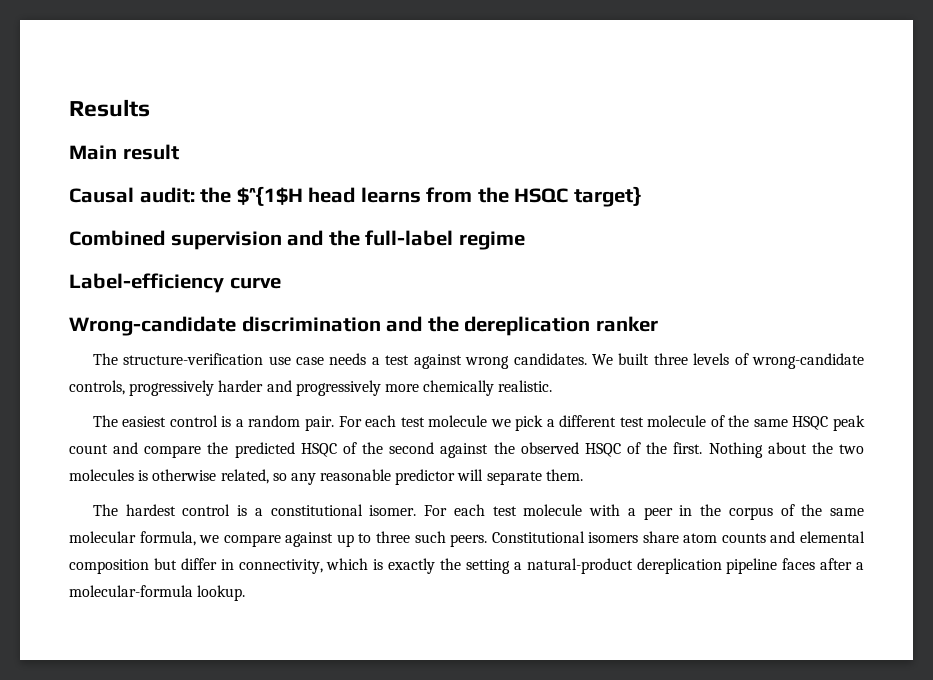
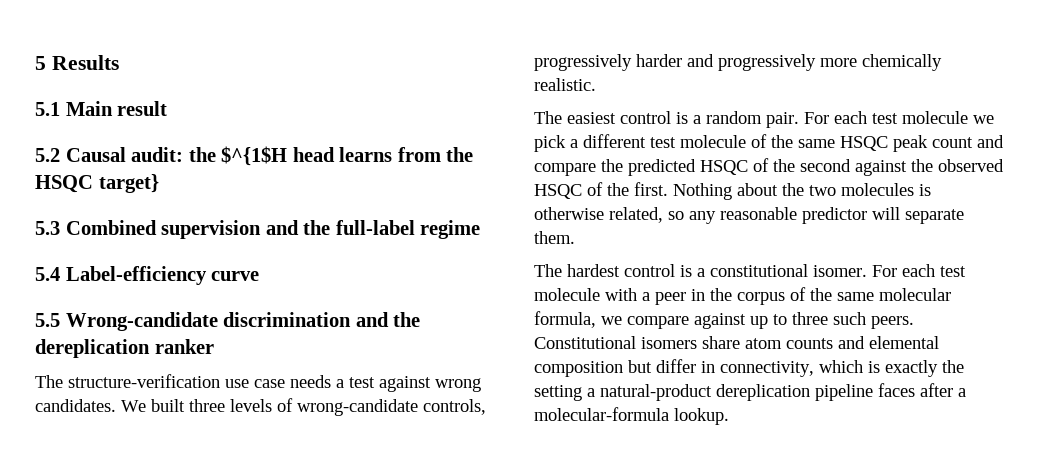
- Results
+ 5 Results
- Main result
+ 5.1 Main result
- Causal audit: the $^{1$H head learns from the HSQC target}
+ 5.2 Causal audit: the $^{1$H head learns from the HSQC target}
- Combined supervision and the full-label regime
+ 5.3 Combined supervision and the full-label regime
- Label-efficiency curve
+ 5.4 Label-efficiency curve
- Wrong-candidate discrimination and the dereplication ranker
+ 5.5 Wrong-candidate discrimination and the dereplication ranker

